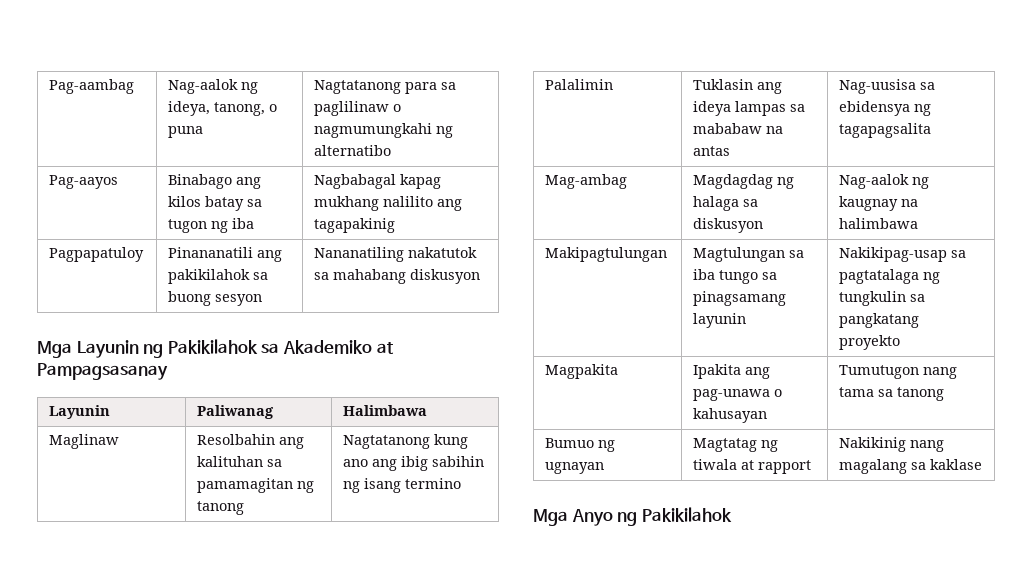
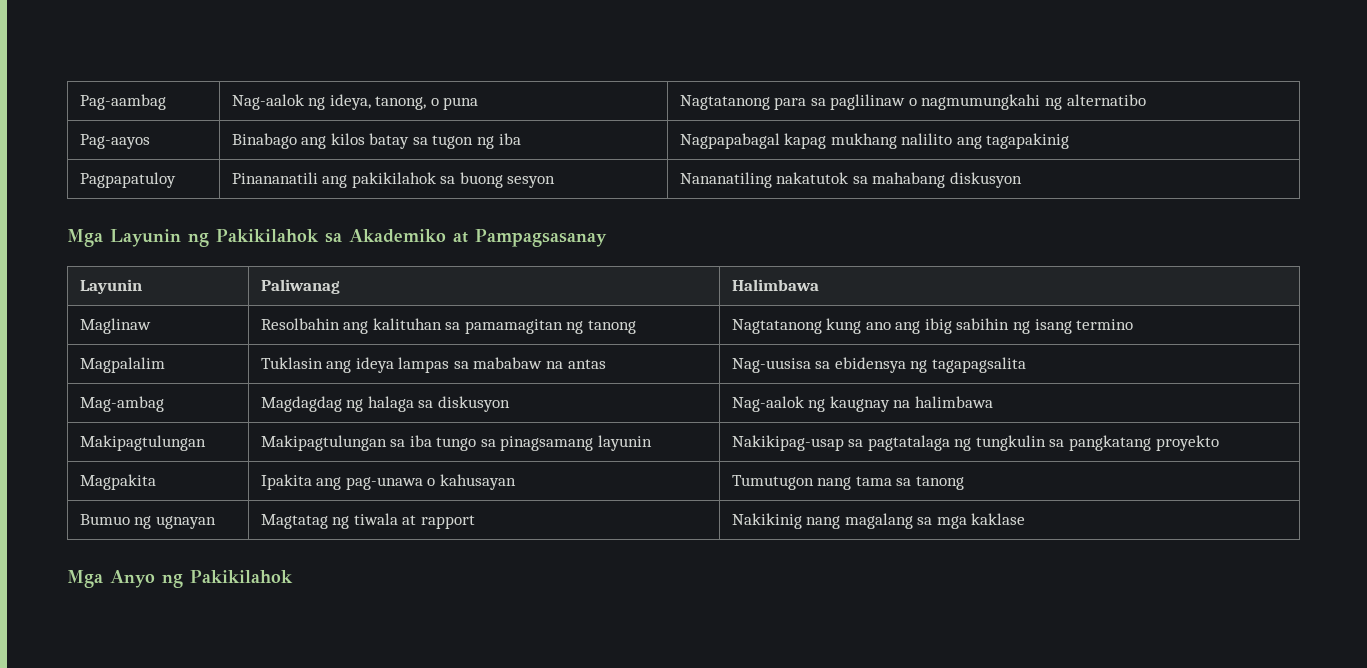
- Pag-aayos | Binabago ang kilos batay sa tugon ng iba | Nagbabagal kapag mukhang nalilito ang tagapakinig
+ Pag-aayos | Binabago ang kilos batay sa tugon ng iba | Nagpapabagal kapag mukhang nalilito ang tagapakinig
- Palalimin | Tuklasin ang ideya lampas sa mababaw na antas | Nag-uusisa sa ebidensya ng tagapagsalita
+ Magpalalim | Tuklasin ang ideya lampas sa mababaw na antas | Nag-uusisa sa ebidensya ng tagapagsalita
- Makipagtulungan | Magtulungan sa iba tungo sa pinagsamang layunin | Nakikipag-usap sa pagtatalaga ng tungkulin sa pangkatang proyekto
+ Makipagtulungan | Makipagtulungan sa iba tungo sa pinagsamang layunin | Nakikipag-usap sa pagtatalaga ng tungkulin sa pangkatang proyekto
- Bumuo ng ugnayan | Magtatag ng tiwala at rapport | Nakikinig nang magalang sa kaklase
+ Bumuo ng ugnayan | Magtatag ng tiwala at rapport | Nakikinig nang magalang sa mga kaklase

